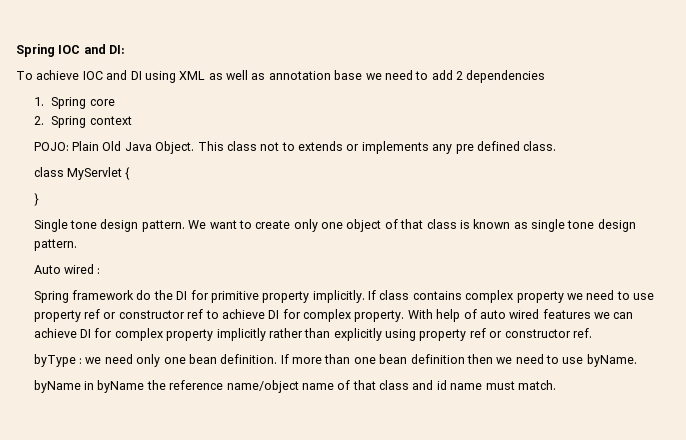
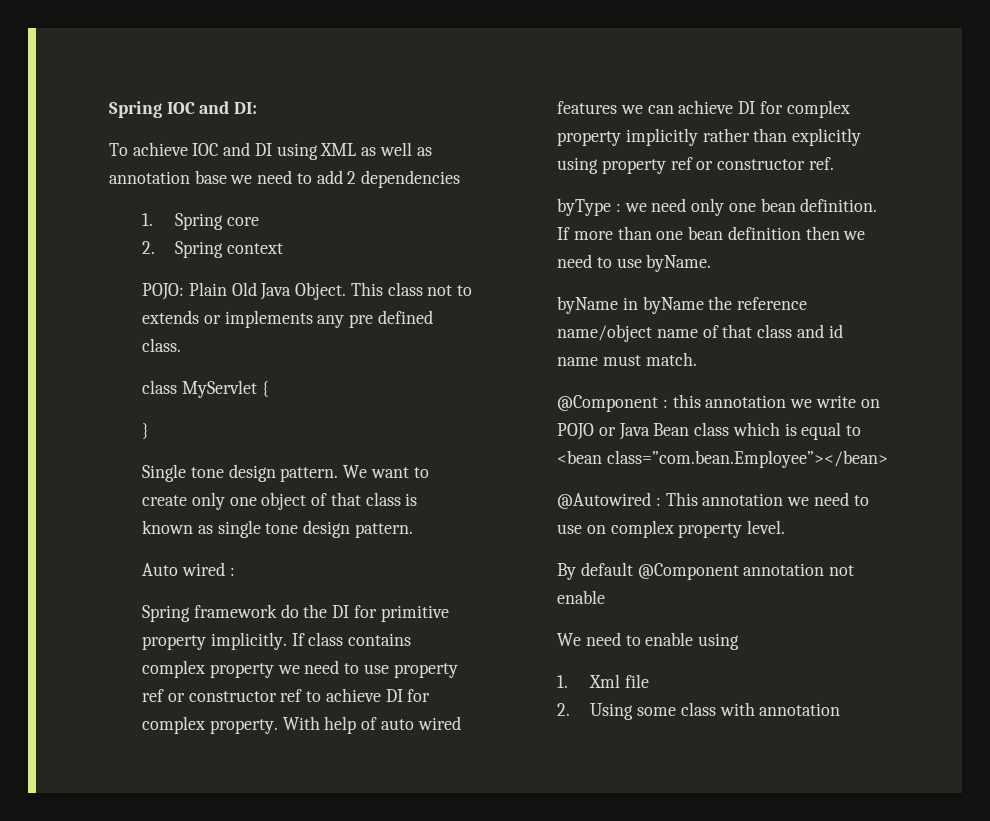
+ @Component : this annotation we write on POJO or Java Bean class which is equal to <bean class=”com.bean.Employee”></bean>
+ @Autowired : This annotation we need to use on complex property level.
+ By default @Component annotation not enable
+ We need to enable using
+ 1. Xml file
+ 2. Using some class with annotation

